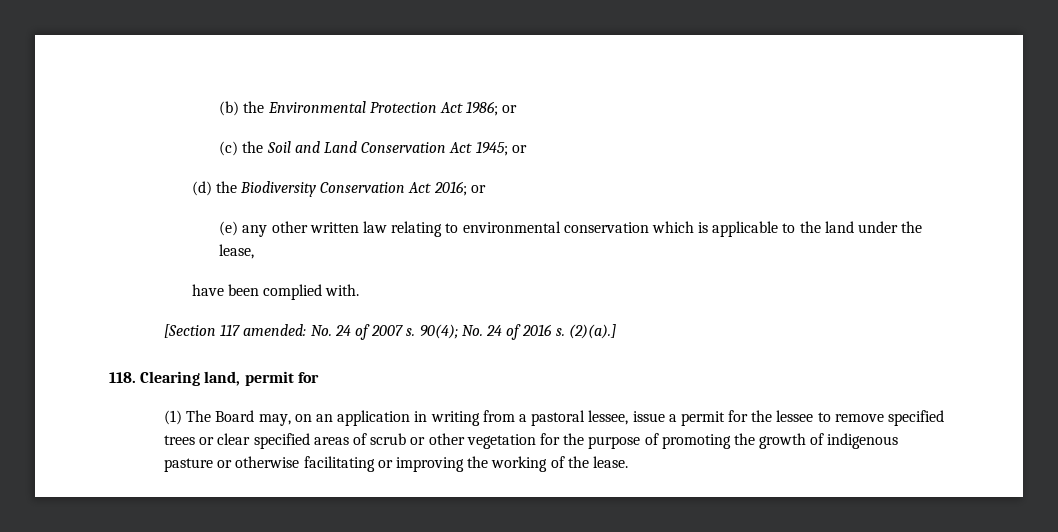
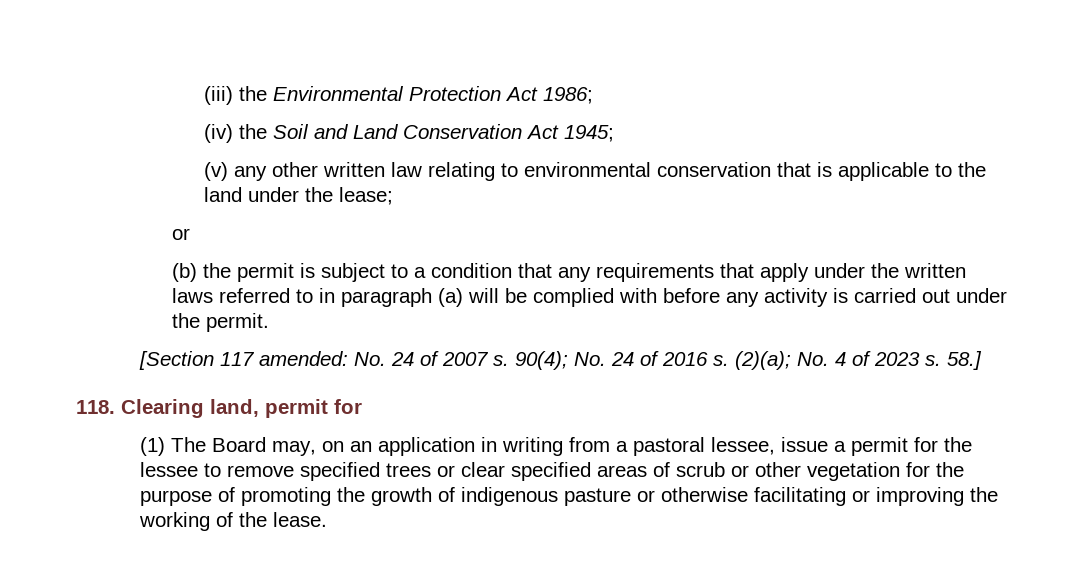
- (b) the Environmental Protection Act 1986; or
- (c) the Soil and Land Conservation Act 1945; or
- (d) the Biodiversity Conservation Act 2016; or
- (e) any other written law relating to environmental conservation which is applicable to the land under the lease,
- have been complied with.
+ (iii) the Environmental Protection Act 1986;
+ (iv) the Soil and Land Conservation Act 1945;
+ (v) any other written law relating to environmental conservation that is applicable to the land under the lease;
+ or
+ (b) the permit is subject to a condition that any requirements that apply under the written laws referred to in paragraph (a) will be complied with before any activity is carried out under the permit.
- (2)(a).]
+ (2)(a); No. 4 of 2023 s. 58.]

